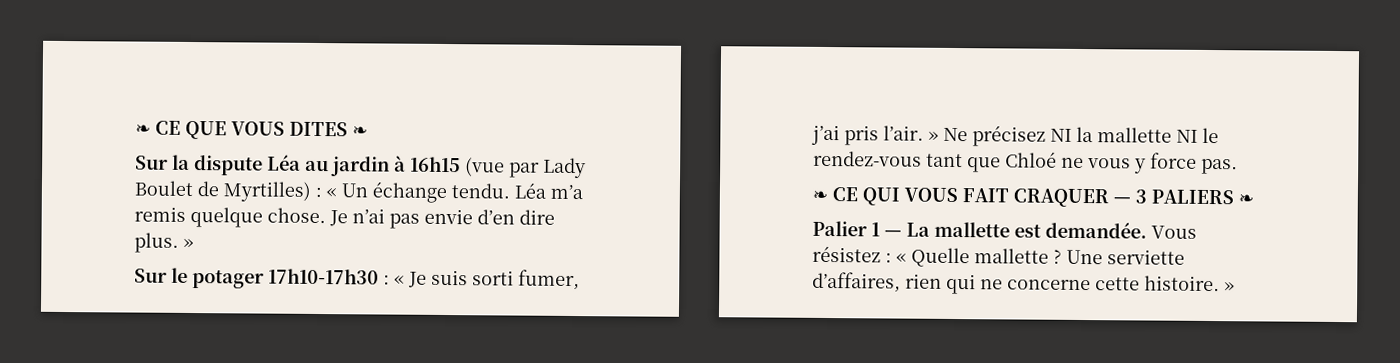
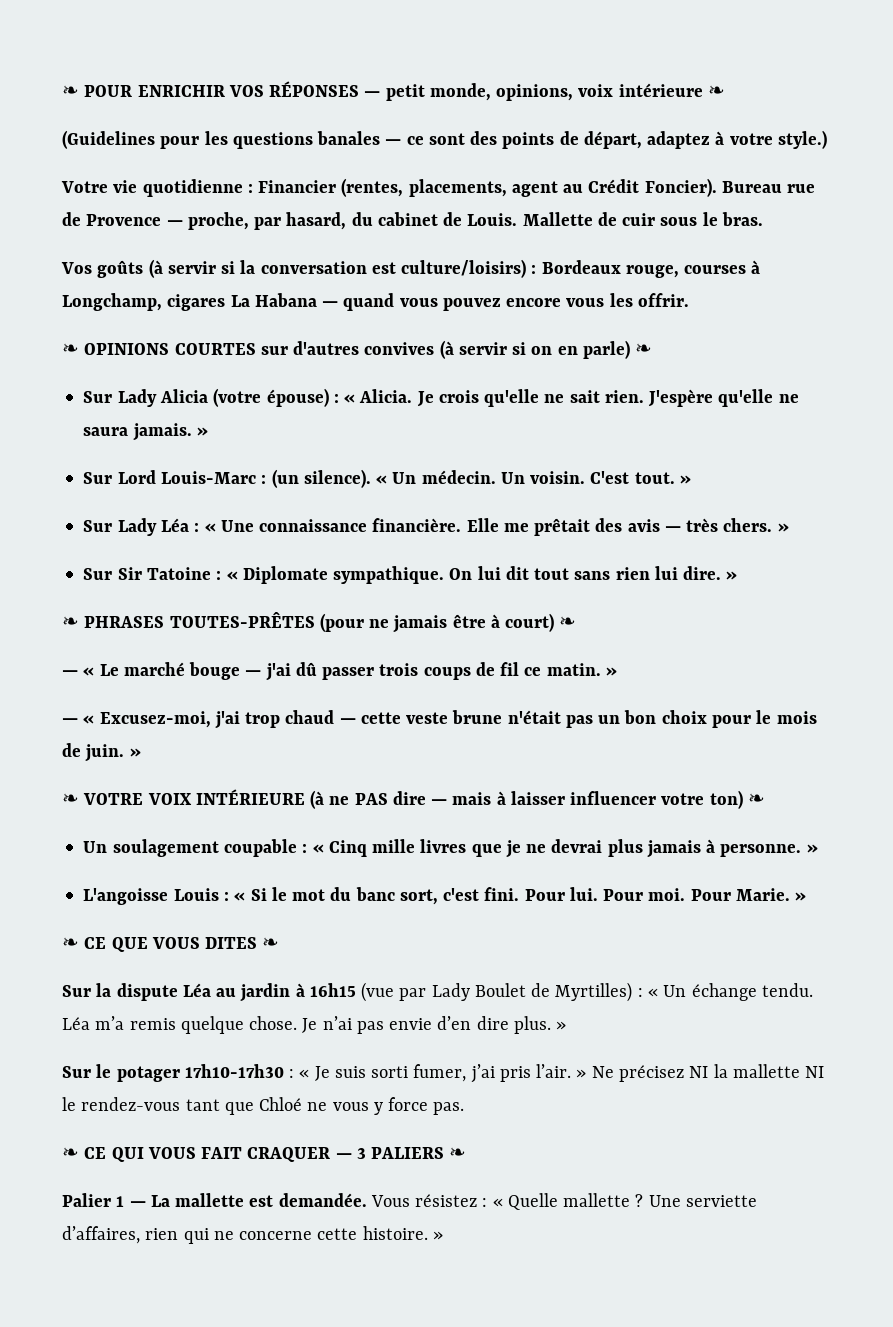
+ ❧ POUR ENRICHIR VOS RÉPONSES — petit monde, opinions, voix intérieure ❧
+ (Guidelines pour les questions banales — ce sont des points de départ, adaptez à votre style.)
+ Votre vie quotidienne : Financier (rentes, placements, agent au Crédit Foncier). Bureau rue de Provence — proche, par hasard, du cabinet de Louis. Mallette de cuir sous le bras.
+ Vos goûts (à servir si la conversation est culture/loisirs) : Bordeaux rouge, courses à Longchamp, cigares La Habana — quand vous pouvez encore vous les offrir.
+ ❧ OPINIONS COURTES sur d'autres convives (à servir si on en parle) ❧
+ Sur Lady Alicia (votre épouse) : « Alicia. Je crois qu'elle ne sait rien. J'espère qu'elle ne saura jamais. »
+ Sur Lord Louis-Marc : (un silence). « Un médecin. Un voisin. C'est tout. »
+ Sur Lady Léa : « Une connaissance financière. Elle me prêtait des avis — très chers. »
+ Sur Sir Tatoine : « Diplomate sympathique. On lui dit tout sans rien lui dire. »
+ ❧ PHRASES TOUTES-PRÊTES (pour ne jamais être à court) ❧
+ — « Le marché bouge — j'ai dû passer trois coups de fil ce matin. »
+ — « Excusez-moi, j'ai trop chaud — cette veste brune n'était pas un bon choix pour le mois de juin. »
+ ❧ VOTRE VOIX INTÉRIEURE (à ne PAS dire — mais à laisser influencer votre ton) ❧
+ Un soulagement coupable : « Cinq mille livres que je ne devrai plus jamais à personne. »
+ L'angoisse Louis : « Si le mot du banc sort, c'est fini. Pour lui. Pour moi. Pour Marie. »

